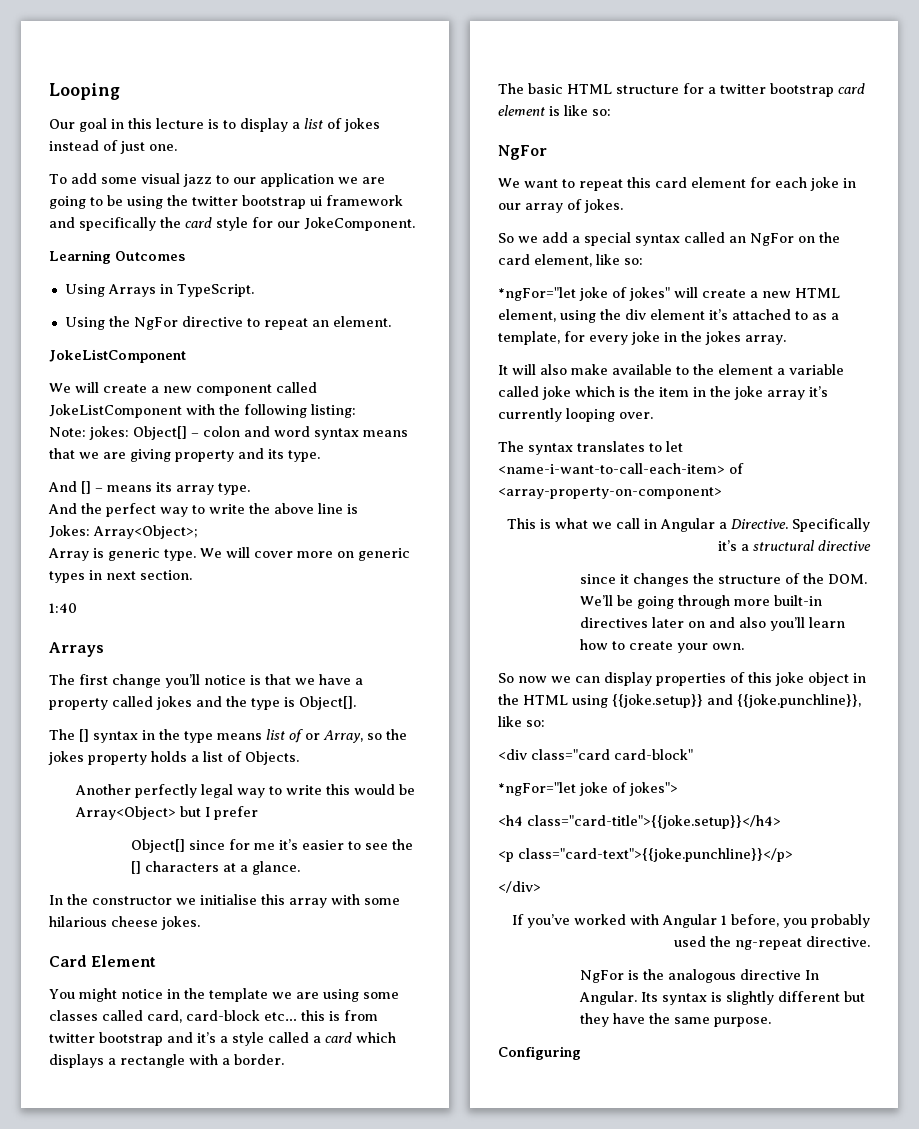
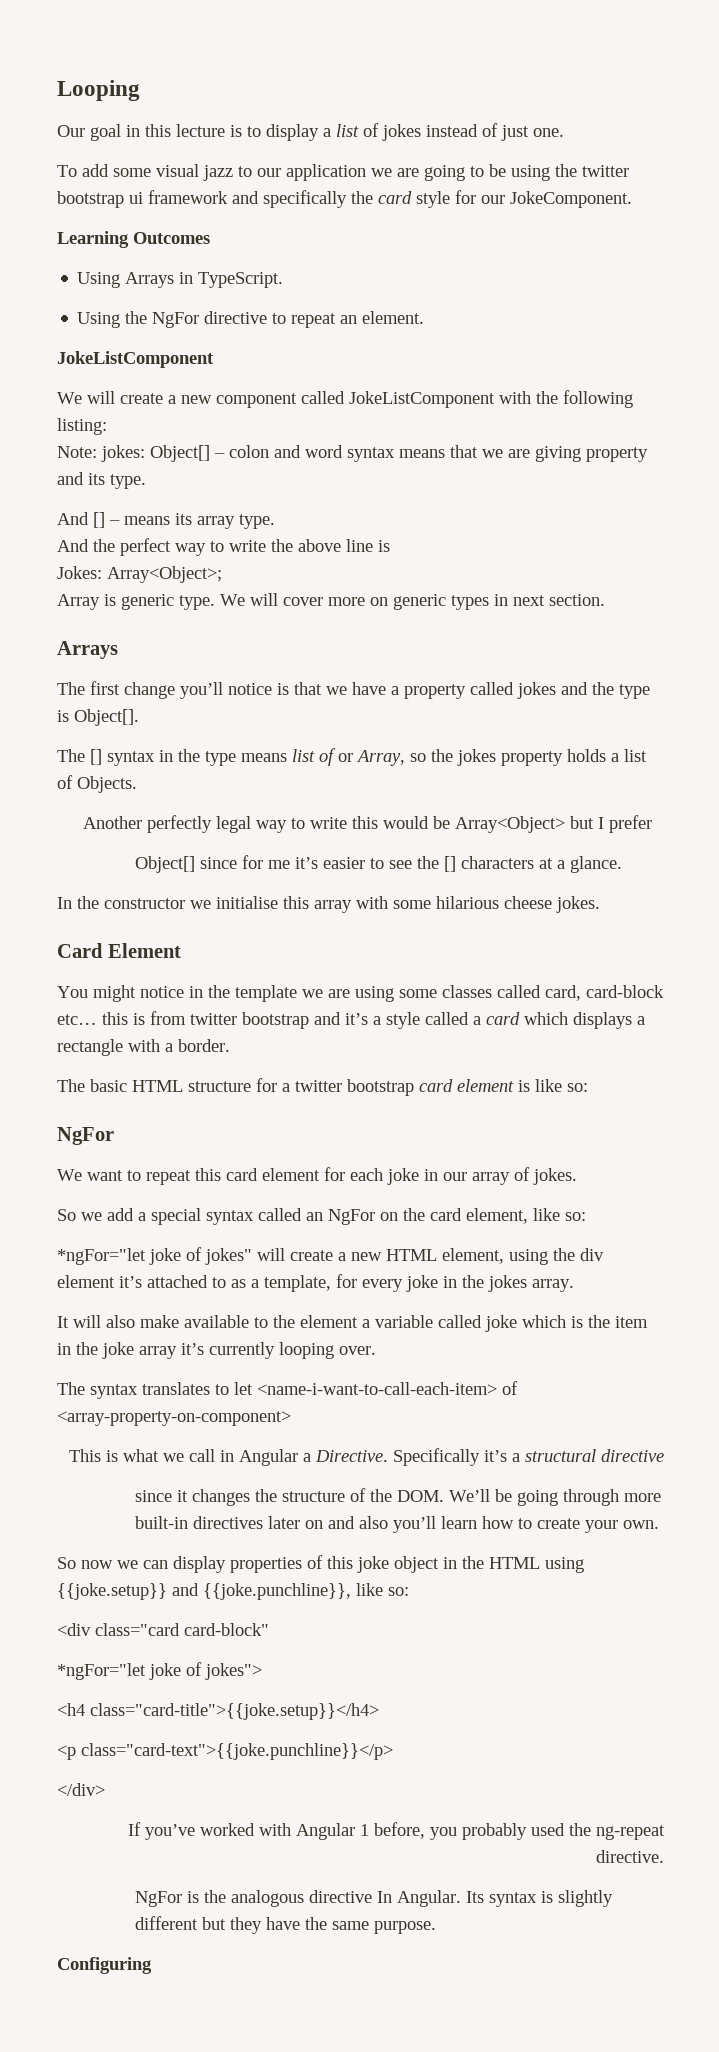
- 1:40

